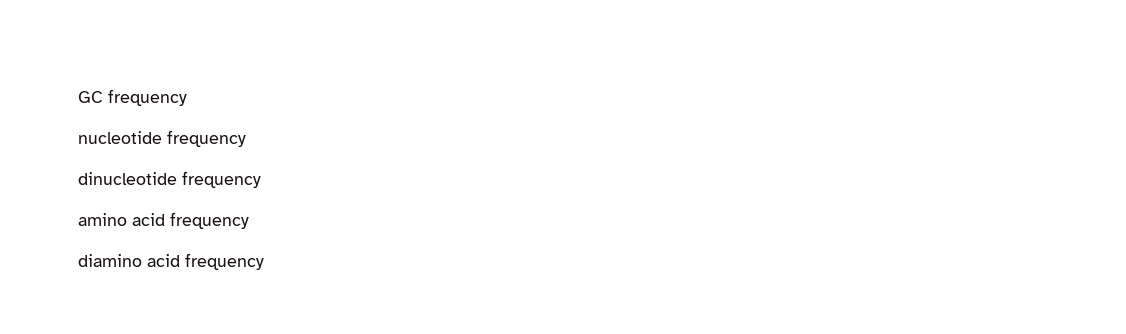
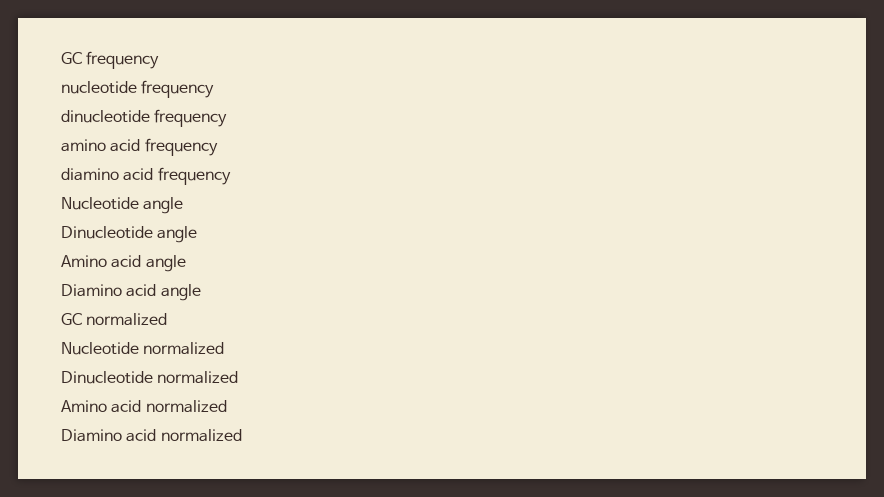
+ Nucleotide angle
+ Dinucleotide angle
+ Amino acid angle
+ Diamino acid angle
+ GC normalized
+ Nucleotide normalized
+ Dinucleotide normalized
+ Amino acid normalized
+ Diamino acid normalized

